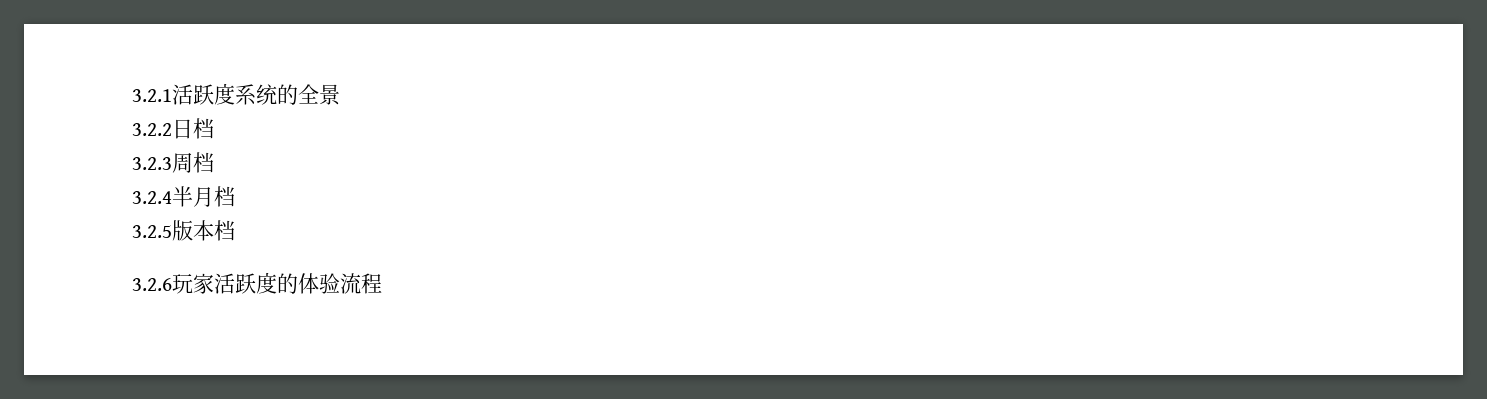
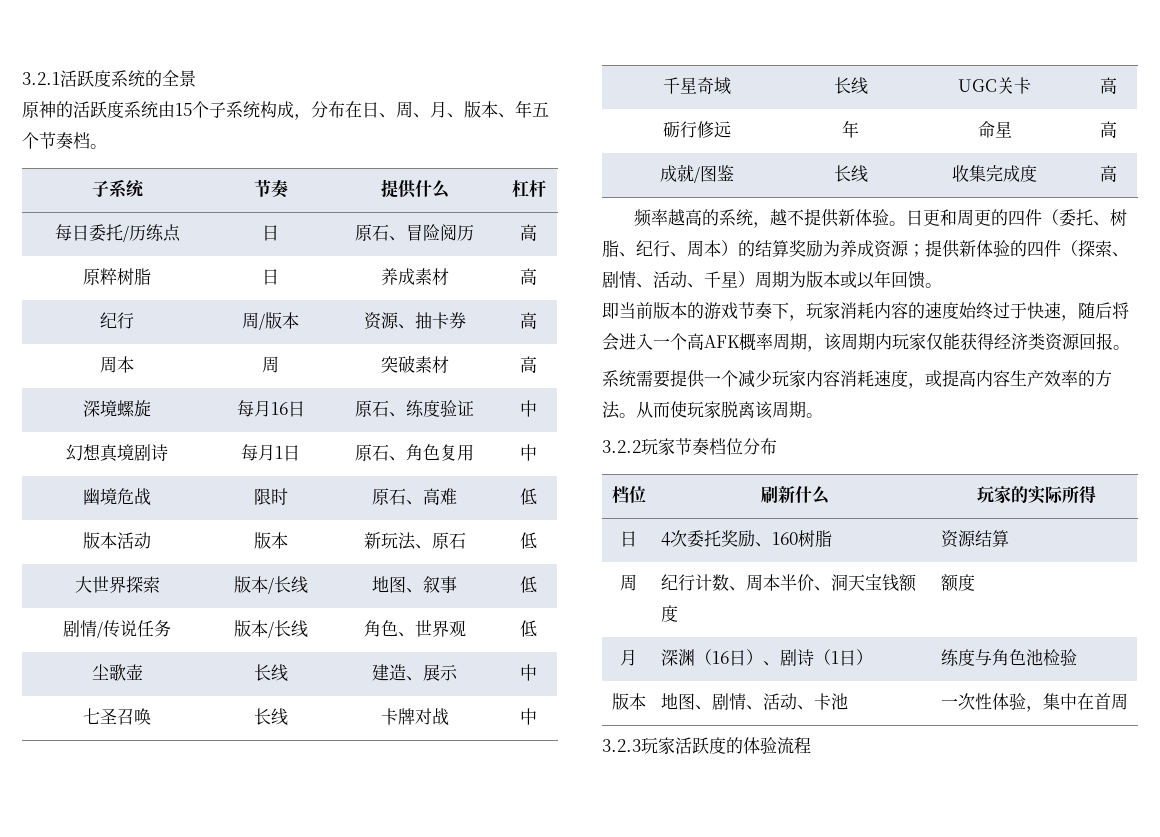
- 3.2.2日档
- 3.2.3周档
- 3.2.4半月档
- 3.2.5版本档
- 3.2.6玩家活跃度的体验流程
+ 原神的活跃度系统由15个子系统构成，分布在日、周、月、版本、年五个节奏档。
+ 子系统 | 节奏 | 提供什么 | 杠杆
+ 每日委托/历练点 | 日 | 原石、冒险阅历 | 高
+ 原粹树脂 | 日 | 养成素材 | 高
+ 纪行 | 周/版本 | 资源、抽卡券 | 高
+ 周本 | 周 | 突破素材 | 高
+ 深境螺旋 | 每月16日 | 原石、练度验证 | 中
+ 幻想真境剧诗 | 每月1日 | 原石、角色复用 | 中
+ 幽境危战 | 限时 | 原石、高难 | 低
+ 版本活动 | 版本 | 新玩法、原石 | 低
+ 大世界探索 | 版本/长线 | 地图、叙事 | 低
+ 剧情/传说任务 | 版本/长线 | 角色、世界观 | 低
+ 尘歌壶 | 长线 | 建造、展示 | 中
+ 七圣召唤 | 长线 | 卡牌对战 | 中
+ 千星奇域 | 长线 | UGC关卡 | 高
+ 砺行修远 | 年 | 命星 | 高
+ 成就/图鉴 | 长线 | 收集完成度 | 高
+ 频率越高的系统，越不提供新体验。日更和周更的四件（委托、树脂、纪行、周本）的结算奖励为养成资源；提供新体验的四件（探索、剧情、活动、千星）周期为版本或以年回馈。
+ 即当前版本的游戏节奏下，玩家消耗内容的速度始终过于快速，随后将会进入一个高AFK概率周期，该周期内玩家仅能获得经济类资源回报。
+ 系统需要提供一个减少玩家内容消耗速度，或提高内容生产效率的方法。从而使玩家脱离该周期。
+ 3.2.2玩家节奏档位分布
+ 档位 | 刷新什么 | 玩家的实际所得
+ 日 | 4次委托奖励、160树脂 | 资源结算
+ 周 | 纪行计数、周本半价、洞天宝钱额度 | 额度
+ 月 | 深渊（16日）、剧诗（1日） | 练度与角色池检验
+ 版本 | 地图、剧情、活动、卡池 | 一次性体验，集中在首周
+ 3.2.3玩家活跃度的体验流程

